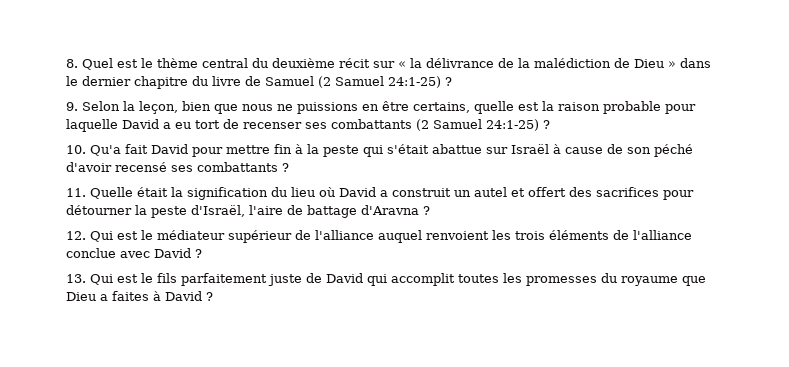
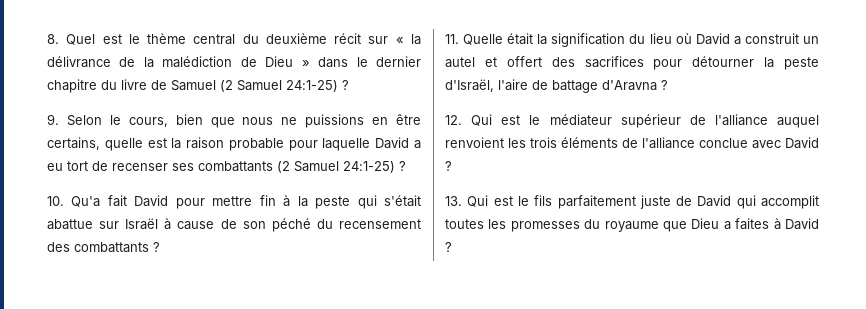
- 9. Selon la leçon, bien que nous ne puissions en être certains, quelle est la raison probable pour laquelle David a eu tort de recenser ses combattants (2 Samuel 24:1-25) ?
+ 9. Selon le cours, bien que nous ne puissions en être certains, quelle est la raison probable pour laquelle David a eu tort de recenser ses combattants (2 Samuel 24:1-25) ?
- 10. Qu'a fait David pour mettre fin à la peste qui s'était abattue sur Israël à cause de son péché d'avoir recensé ses combattants ?
+ 10. Qu'a fait David pour mettre fin à la peste qui s'était abattue sur Israël à cause de son péché du recensement des combattants ?

